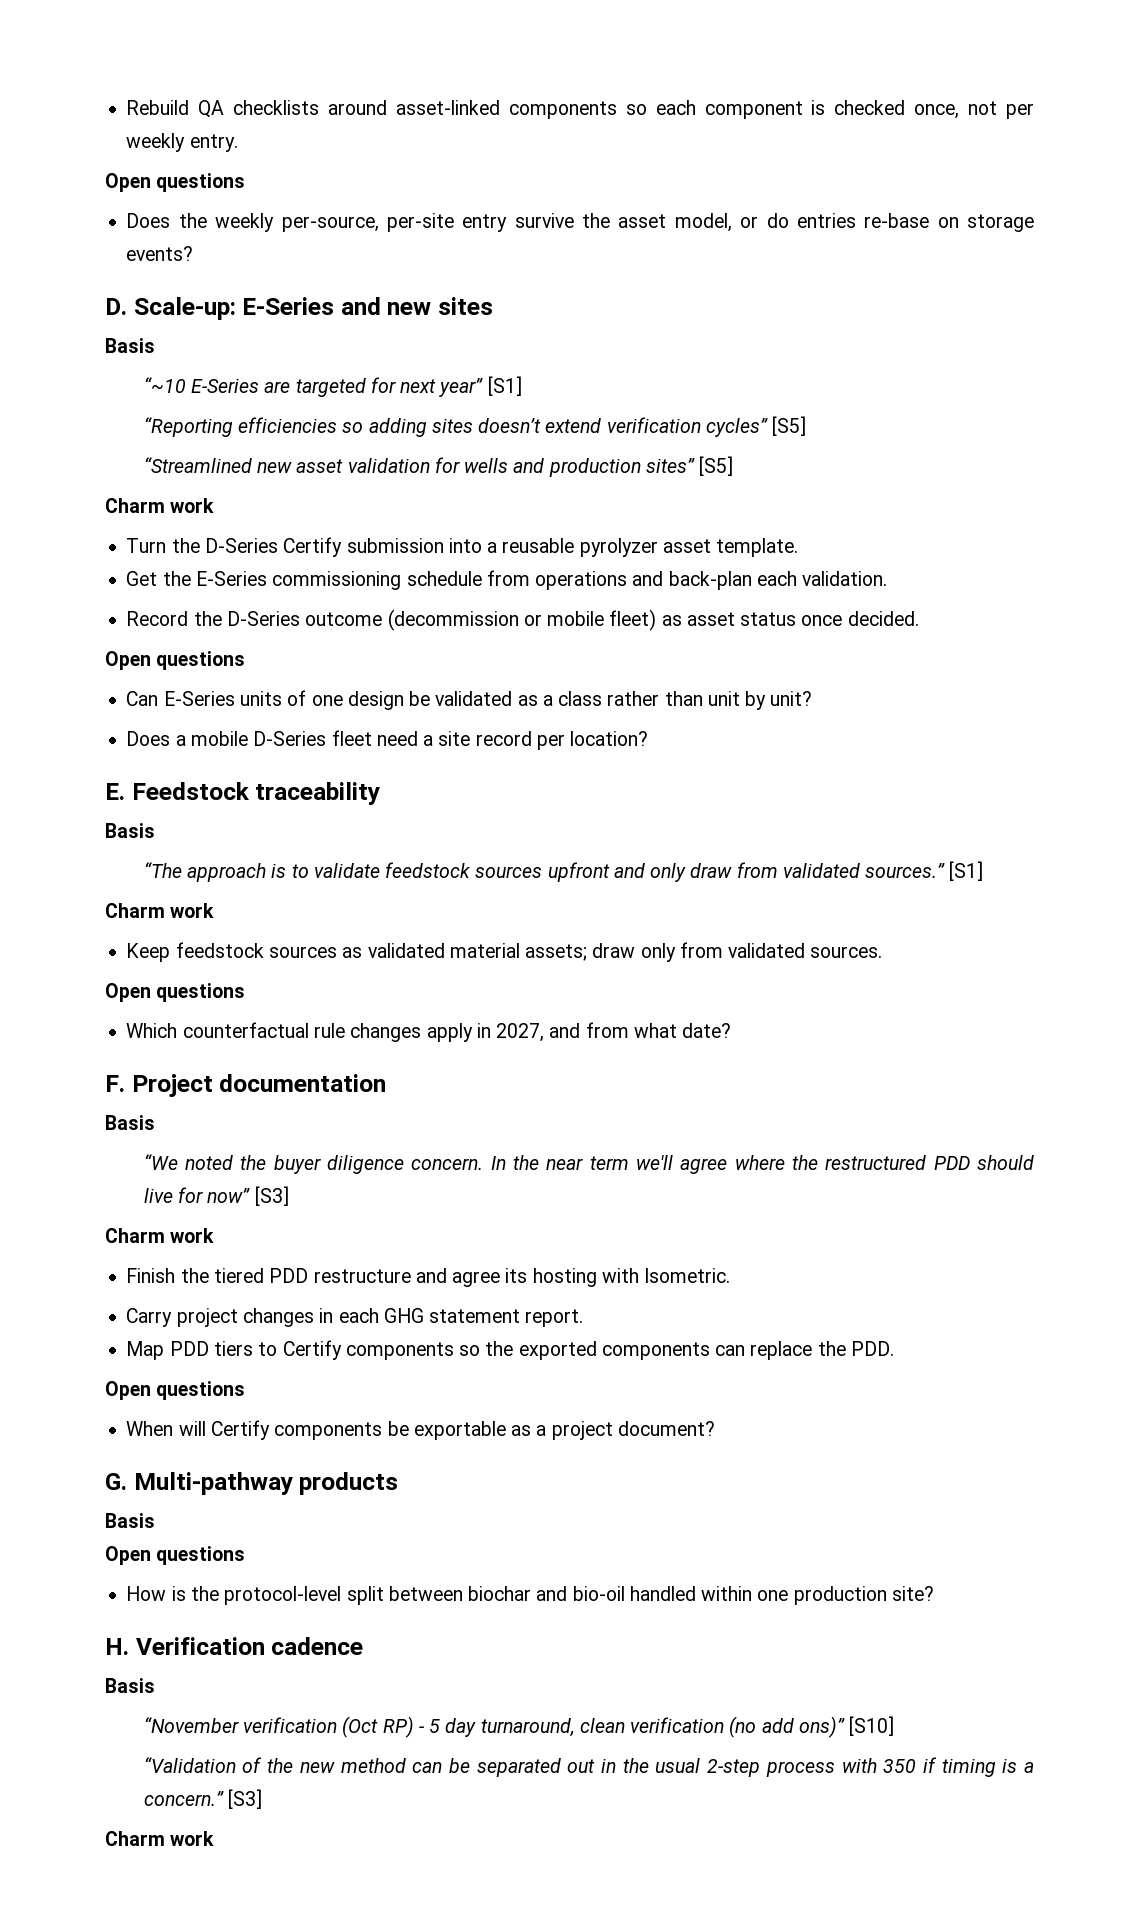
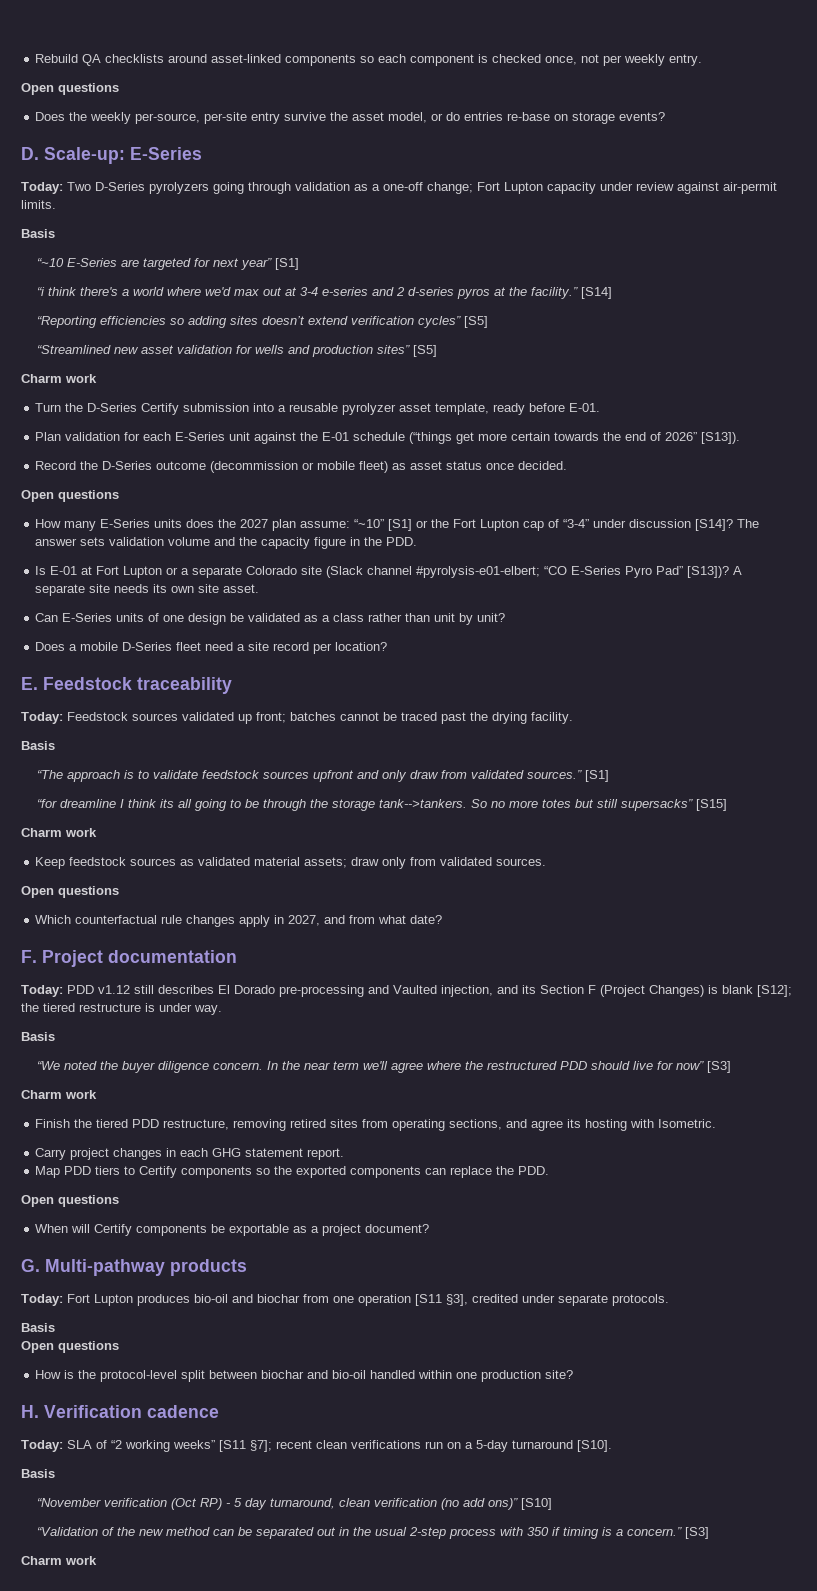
- D. Scale-up: E-Series and new sites
+ D. Scale-up: E-Series
+ Today: Two D-Series pyrolyzers going through validation as a one-off change; Fort Lupton capacity under review against air-permit limits.
+ “i think there's a world where we'd max out at 3-4 e-series and 2 d-series pyros at the facility.” [S14]
- Turn the D-Series Certify submission into a reusable pyrolyzer asset template.
- Get the E-Series commissioning schedule from operations and back-plan each validation.
+ Turn the D-Series Certify submission into a reusable pyrolyzer asset template, ready before E-01.
+ Plan validation for each E-Series unit against the E-01 schedule (“things get more certain towards the end of 2026” [S13]).
+ How many E-Series units does the 2027 plan assume: “~10” [S1] or the Fort Lupton cap of “3-4” under discussion [S14]? The answer sets validation volume and the capacity figure in the PDD.
+ Is E-01 at Fort Lupton or a separate Colorado site (Slack channel #pyrolysis-e01-elbert; “CO E-Series Pyro Pad” [S13])? A separate site needs its own site asset.
+ Today: Feedstock sources validated up front; batches cannot be traced past the drying facility.
+ “for dreamline I think its all going to be through the storage tank-->tankers. So no more totes but still supersacks” [S15]
+ Today: PDD v1.12 still describes El Dorado pre-processing and Vaulted injection, and its Section F (Project Changes) is blank [S12]; the tiered restructure is under way.
- Finish the tiered PDD restructure and agree its hosting with Isometric.
+ Finish the tiered PDD restructure, removing retired sites from operating sections, and agree its hosting with Isometric.
+ Today: Fort Lupton produces bio-oil and biochar from one operation [S11 §3], credited under separate protocols.
+ Today: SLA of “2 working weeks” [S11 §7]; recent clean verifications run on a 5-day turnaround [S10].

